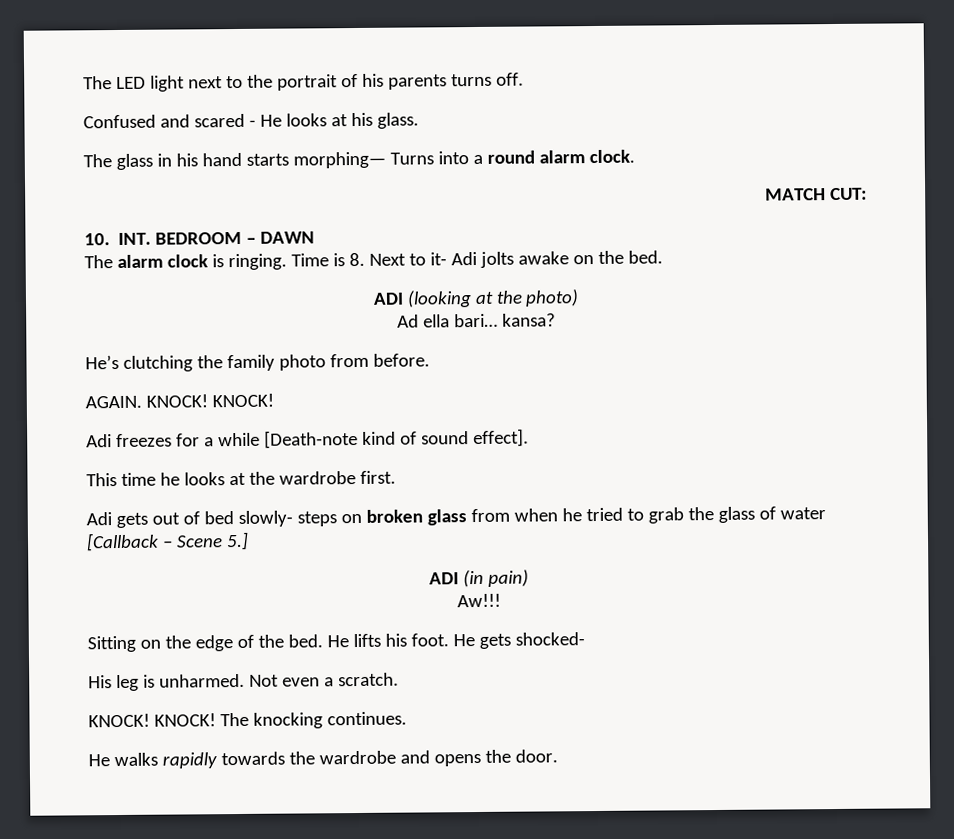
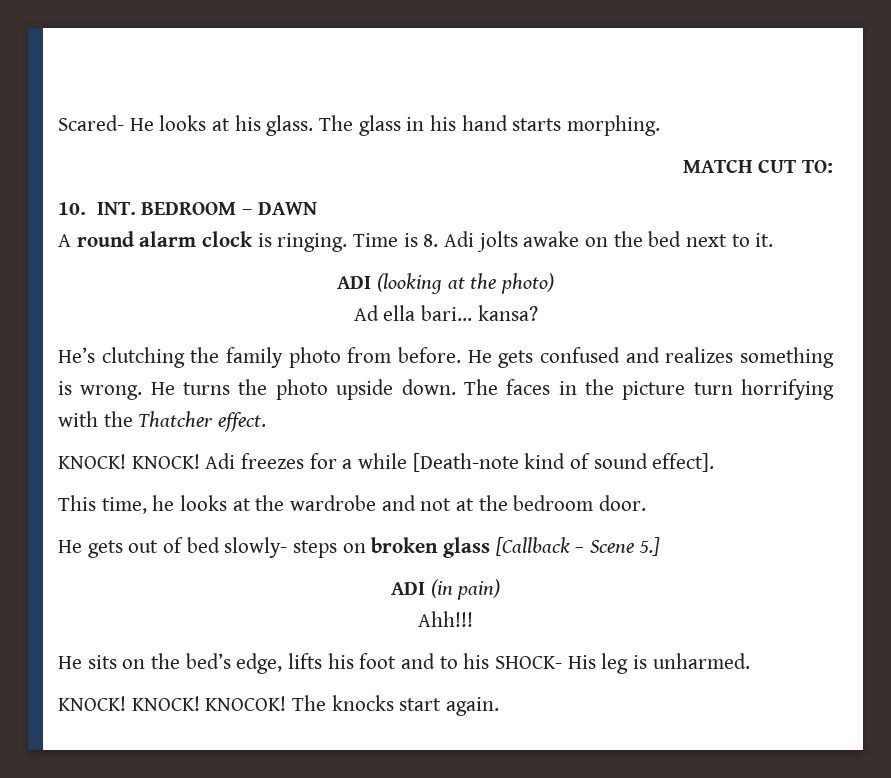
- The LED light next to the portrait of his parents turns off.
- Confused and scared - He looks at his glass.
- The glass in his hand starts morphing— Turns into a round alarm clock.
+ Scared- He looks at his glass. The glass in his hand starts morphing.
- MATCH CUT:
+ MATCH CUT TO:
- The alarm clock is ringing.
+ A round alarm clock is ringing.
- Time is 8. Next to it- Adi jolts awake on the bed.
+ Time is 8. Adi jolts awake on the bed next to it.
- He’s clutching the family photo from before.
- AGAIN. KNOCK! KNOCK!
- Adi freezes for a while [Death-note kind of sound effect].
+ He’s clutching the family photo from before. He gets confused and realizes something is wrong. He turns the photo upside down. The faces in the picture turn horrifying with the Thatcher effect.
+ KNOCK! KNOCK! Adi freezes for a while [Death-note kind of sound effect].
- This time he looks at the wardrobe first.
- Adi gets out of bed slowly- steps on broken glass from when he tried to grab the glass of water [Callback – Scene 5.]
+ This time, he looks at the wardrobe and not at the bedroom door.
+ He gets out of bed slowly- steps on broken glass [Callback – Scene 5.]
- Aw!!!
- Sitting on the edge of the bed. He lifts his foot. He gets shocked-
- His leg is unharmed. Not even a scratch.
- KNOCK! KNOCK! The knocking continues.
- He walks rapidly towards the wardrobe and opens the door.
+ Ahh!!!
+ He sits on the bed’s edge, lifts his foot and to his SHOCK- His leg is unharmed.
+ KNOCK! KNOCK! KNOCOK! The knocks start again.

